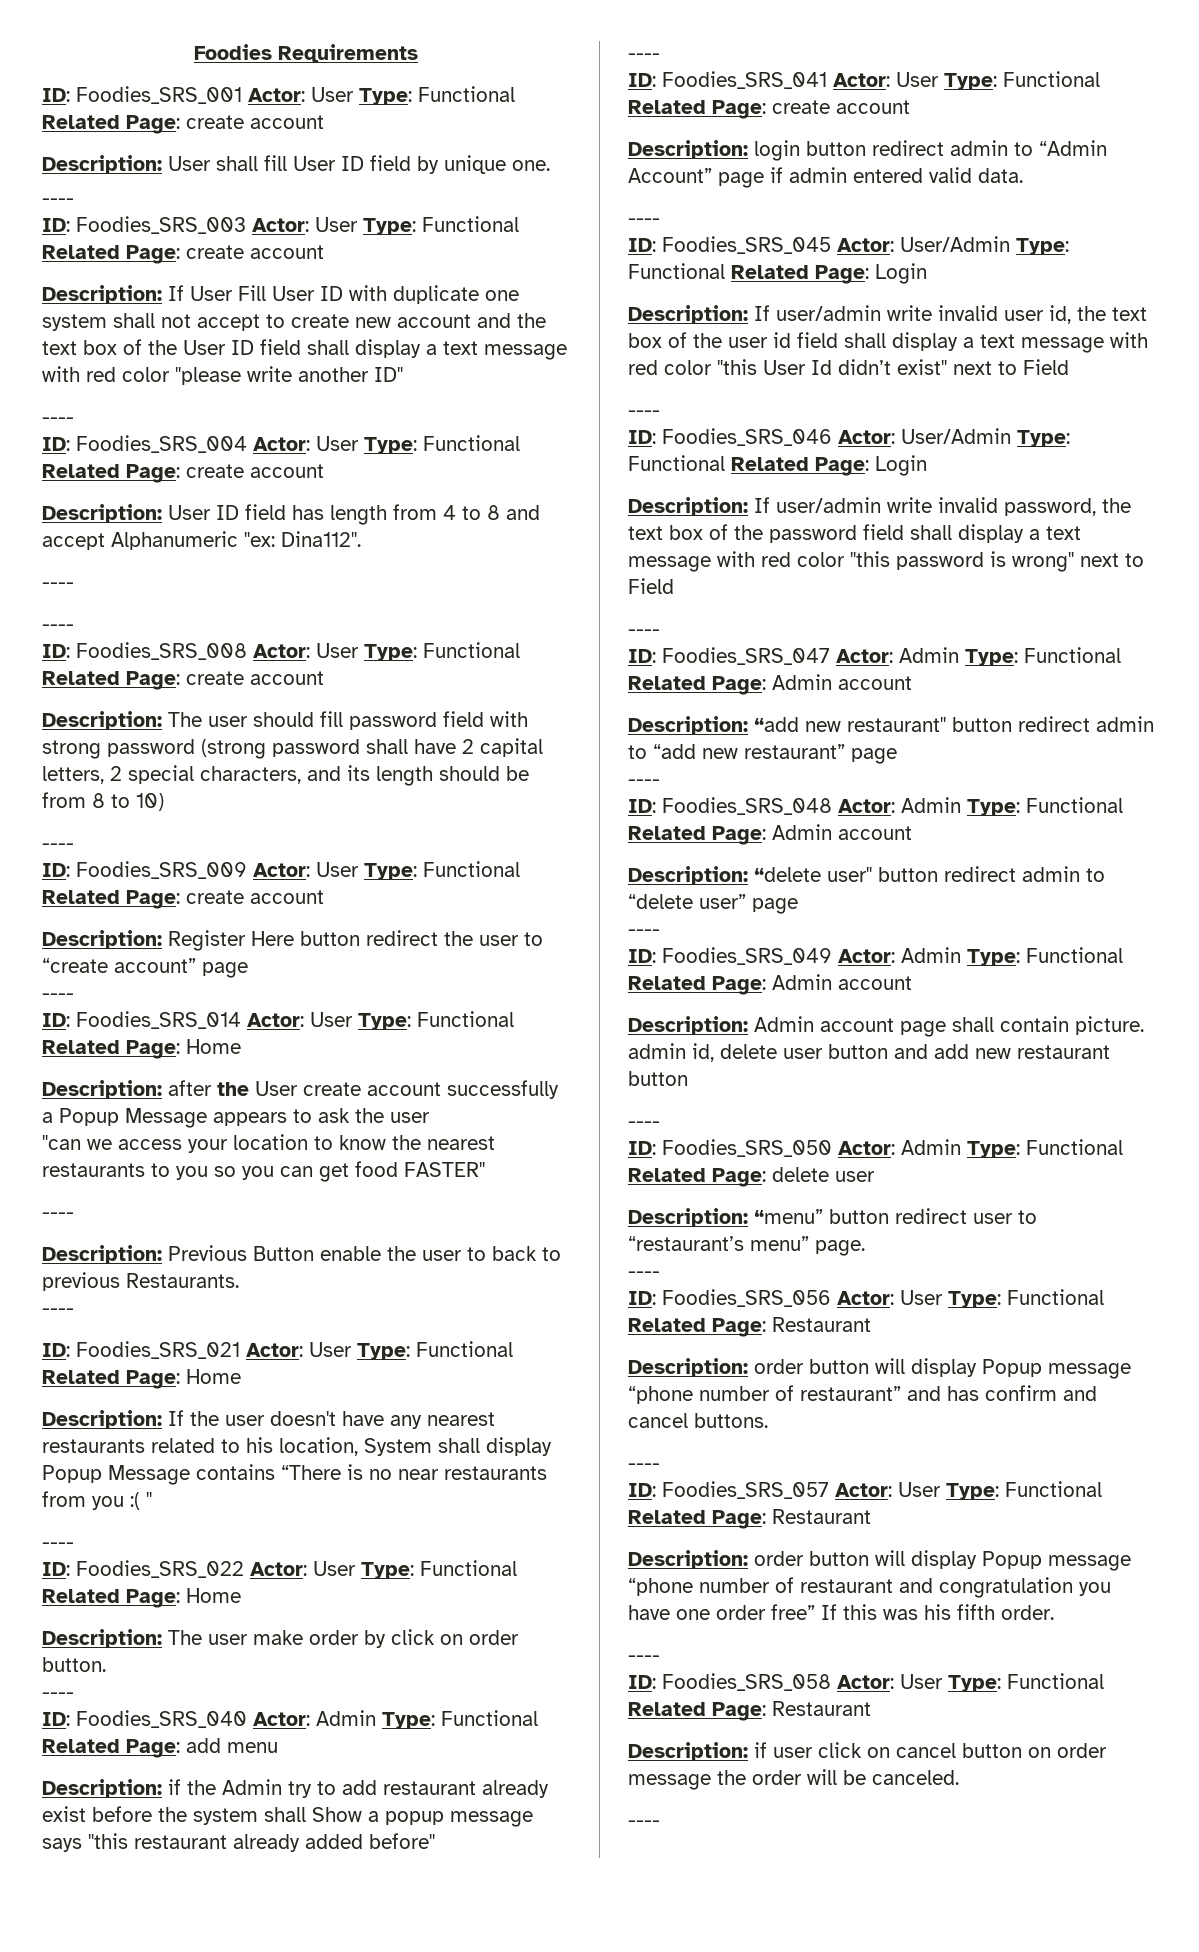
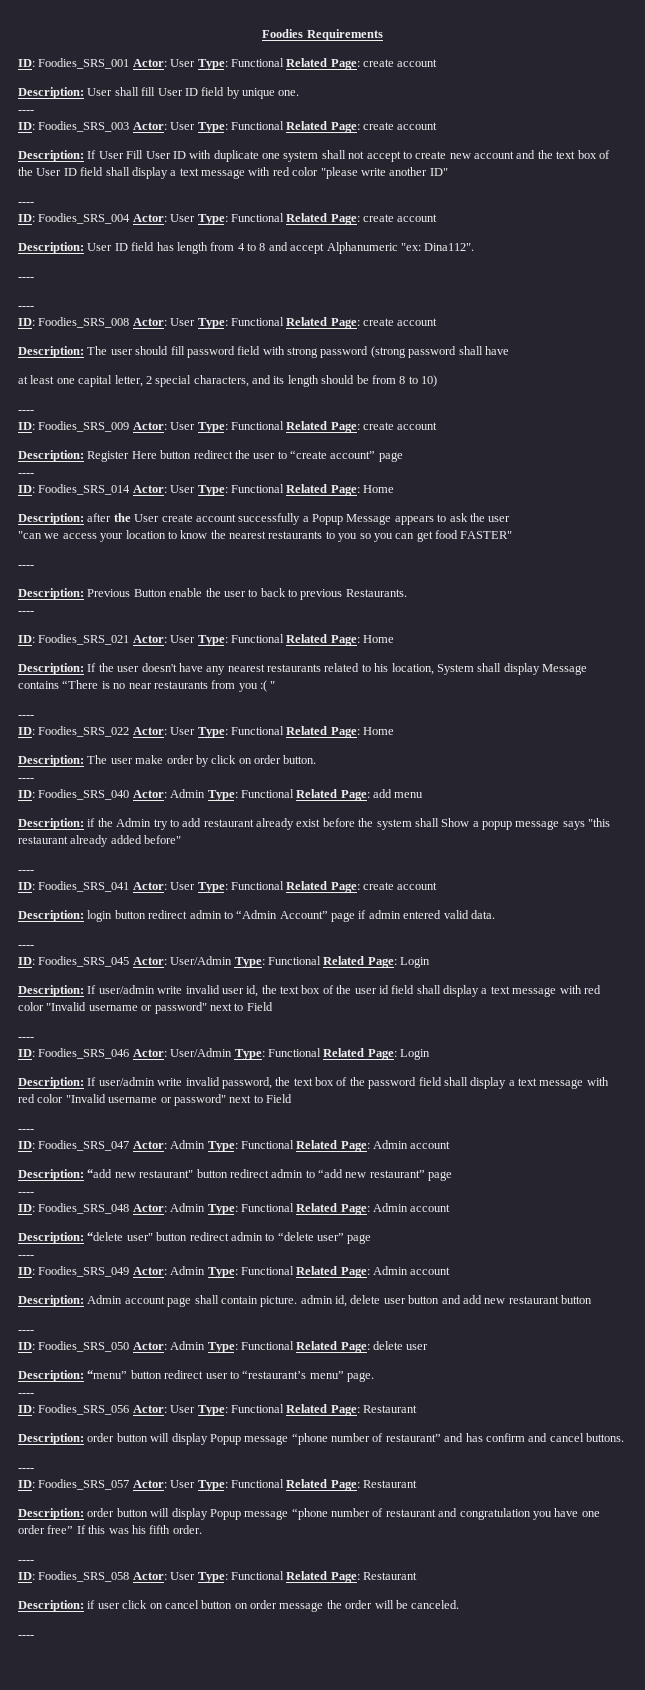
- Description: The user should fill password field with strong password (strong password shall have 2 capital letters, 2 special characters, and its length should be from 8 to 10)
+ Description: The user should fill password field with strong password (strong password shall have
+ at least one capital letter, 2 special characters, and its length should be from 8 to 10)
- Description: If the user doesn't have any nearest restaurants related to his location, System shall display Popup Message contains “There is no near restaurants from you :( "
+ Description: If the user doesn't have any nearest restaurants related to his location, System shall display Message contains “There is no near restaurants from you :( "
- Description: If user/admin write invalid user id, the text box of the user id field shall display a text message with red color "this User Id didn’t exist" next to Field
+ Description: If user/admin write invalid user id, the text box of the user id field shall display a text message with red color "Invalid username or password" next to Field
- Description: If user/admin write invalid password, the text box of the password field shall display a text message with red color "this password is wrong" next to Field
+ Description: If user/admin write invalid password, the text box of the password field shall display a text message with red color "Invalid username or password" next to Field

